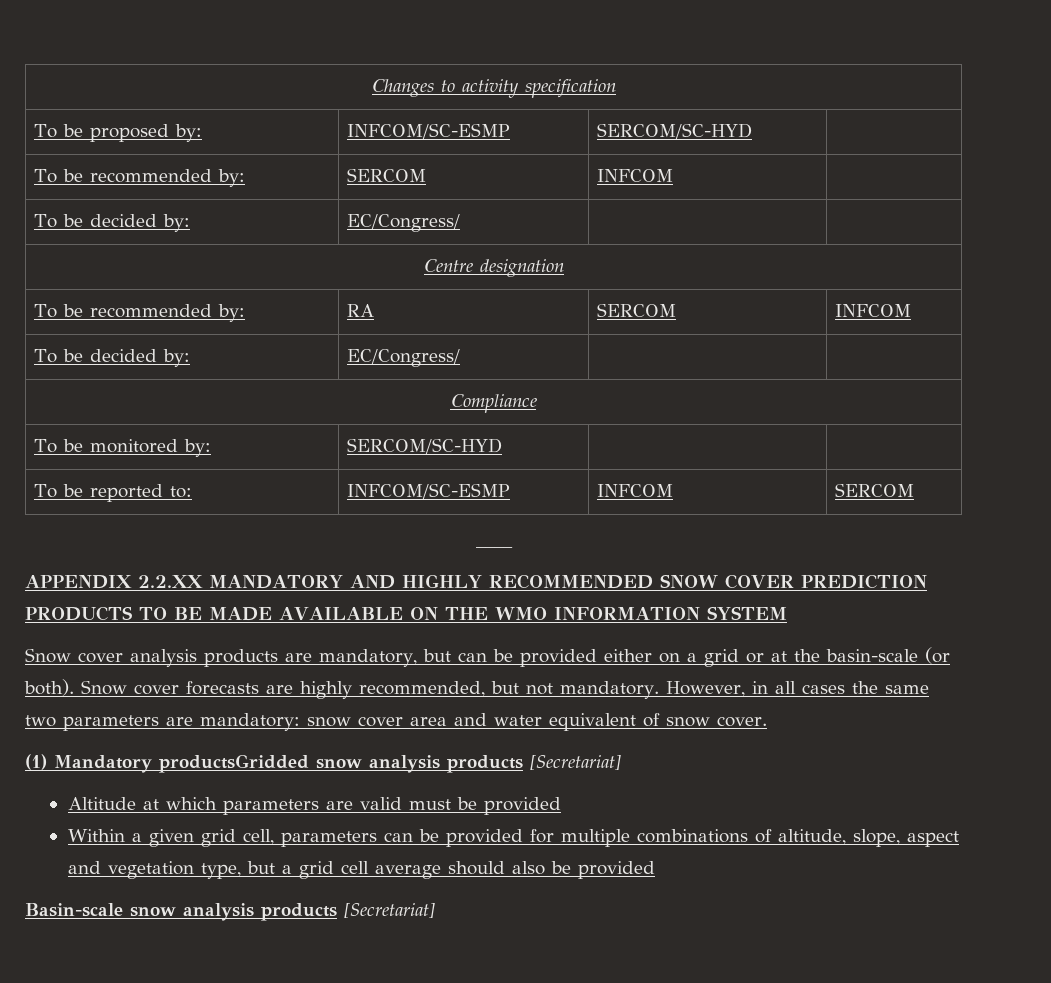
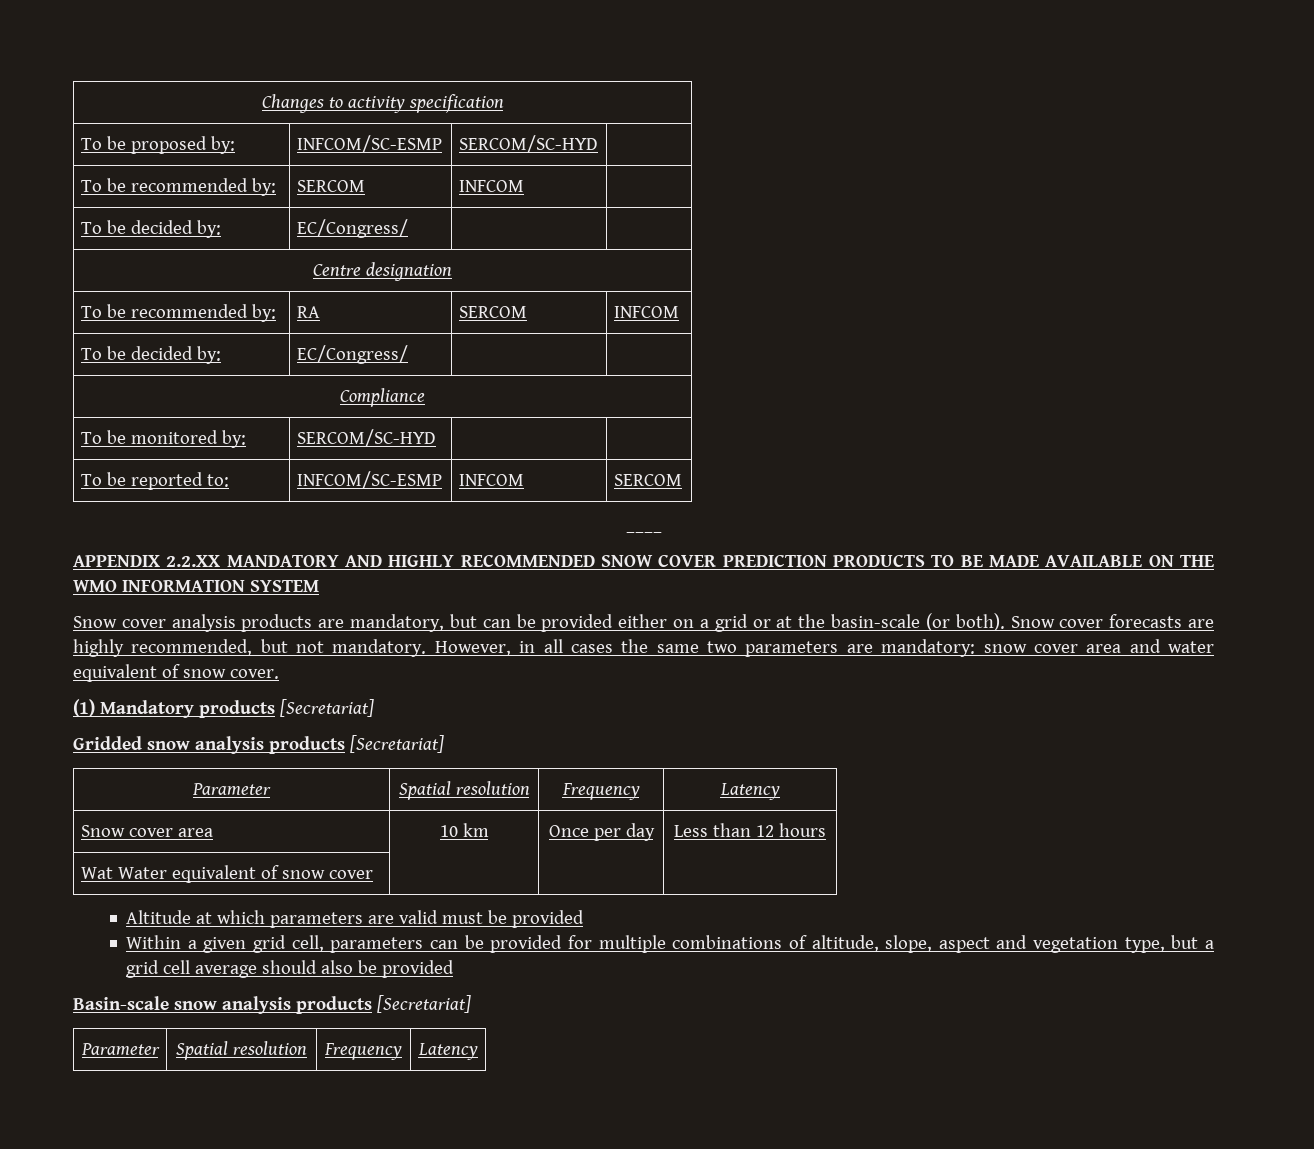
- (1) Mandatory productsGridded snow analysis products [Secretariat]
+ (1) Mandatory products [Secretariat]
+ Gridded snow analysis products [Secretariat]
+ Parameter | Spatial resolution | Frequency | Latency
+ Snow cover area | 10 km | Once per day | Less than 12 hours
+ Wat Water equivalent of snow cover | | |
  Basin-scale snow analysis products [Secretariat]
+ Parameter | Spatial resolution | Frequency | Latency

